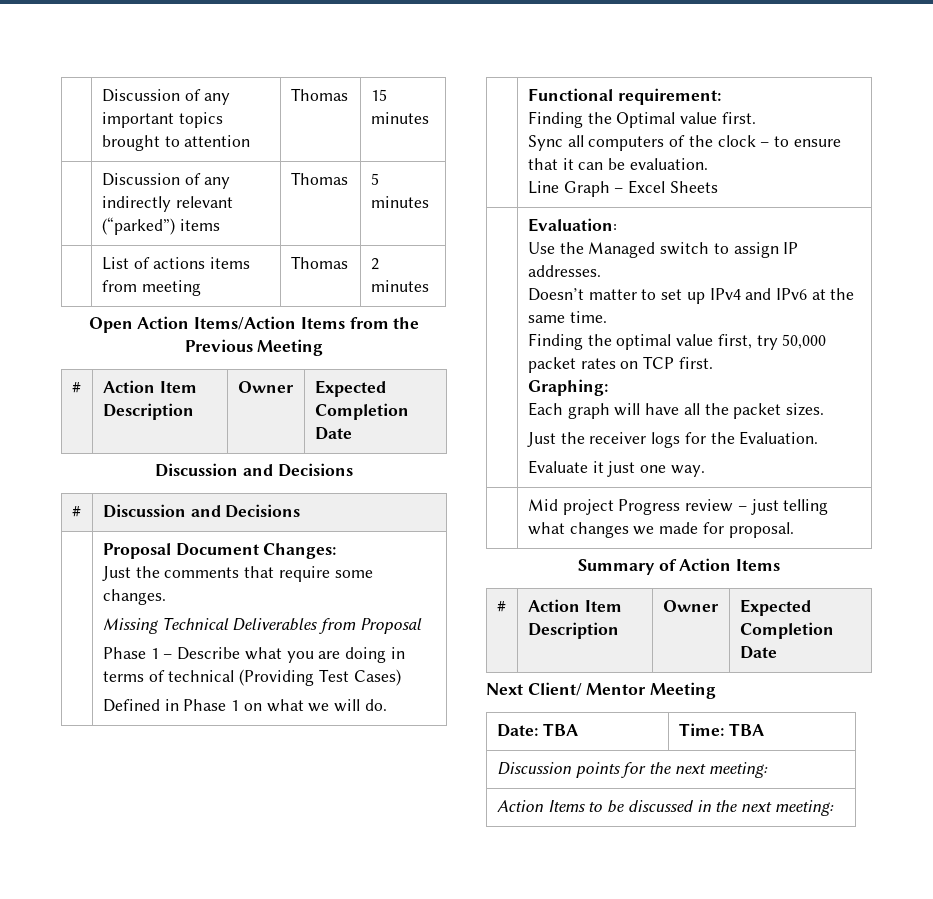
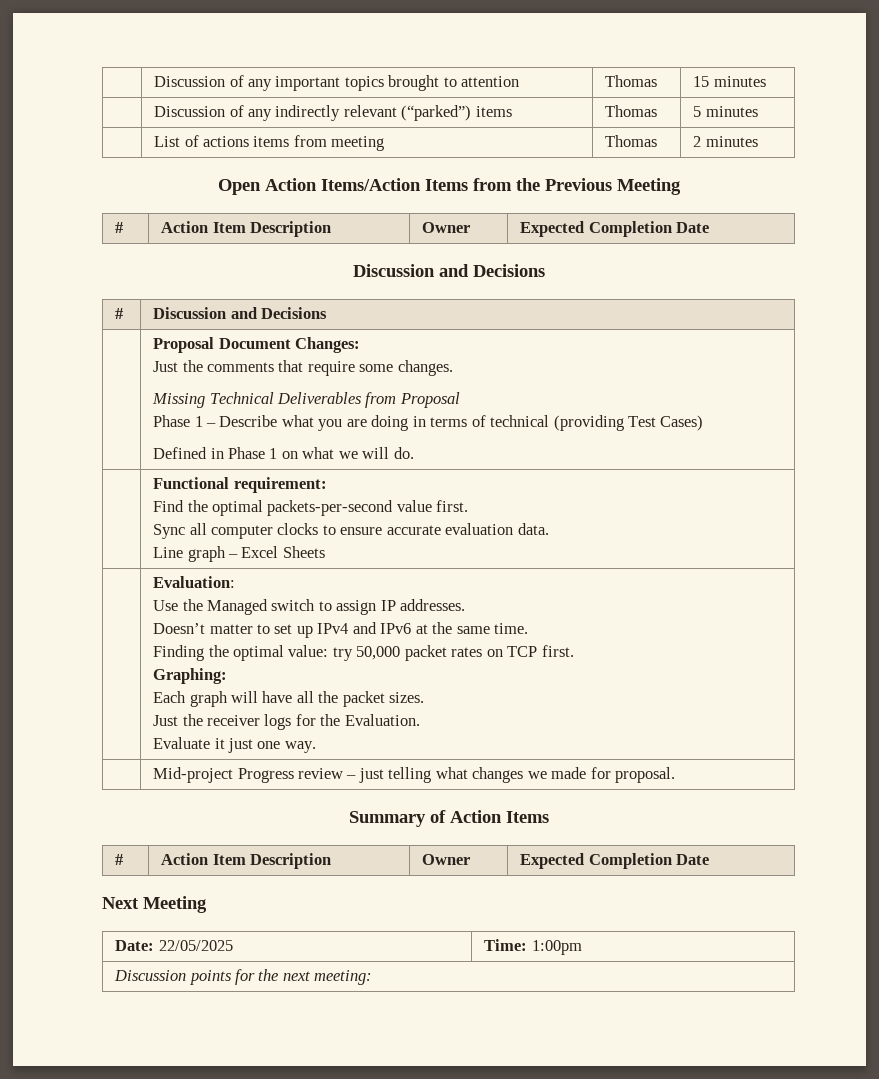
  | Proposal Document Changes:
  Just the comments that require some changes.
  Missing Technical Deliverables from Proposal
- Phase 1 – Describe what you are doing in terms of technical (Providing Test Cases)
+ Phase 1 – Describe what you are doing in terms of technical (providing Test Cases)
  | Functional requirement:
- Finding the Optimal value first.
- Sync all computers of the clock – to ensure that it can be evaluation.
- Line Graph – Excel Sheets
+ Find the optimal packets-per-second value first.
+ Sync all computer clocks to ensure accurate evaluation data.
+ Line graph – Excel Sheets
- Finding the optimal value first, try 50,000 packet rates on TCP first.
+ Finding the optimal value: try 50,000 packet rates on TCP first.
- | Mid project Progress review – just telling what changes we made for proposal.
+ | Mid-project Progress review – just telling what changes we made for proposal.
- Next Client/ Mentor Meeting
+ Next Meeting
- Date: TBA | Time: TBA
+ Date: 22/05/2025 | Time: 1:00pm
- Action Items to be discussed in the next meeting:

